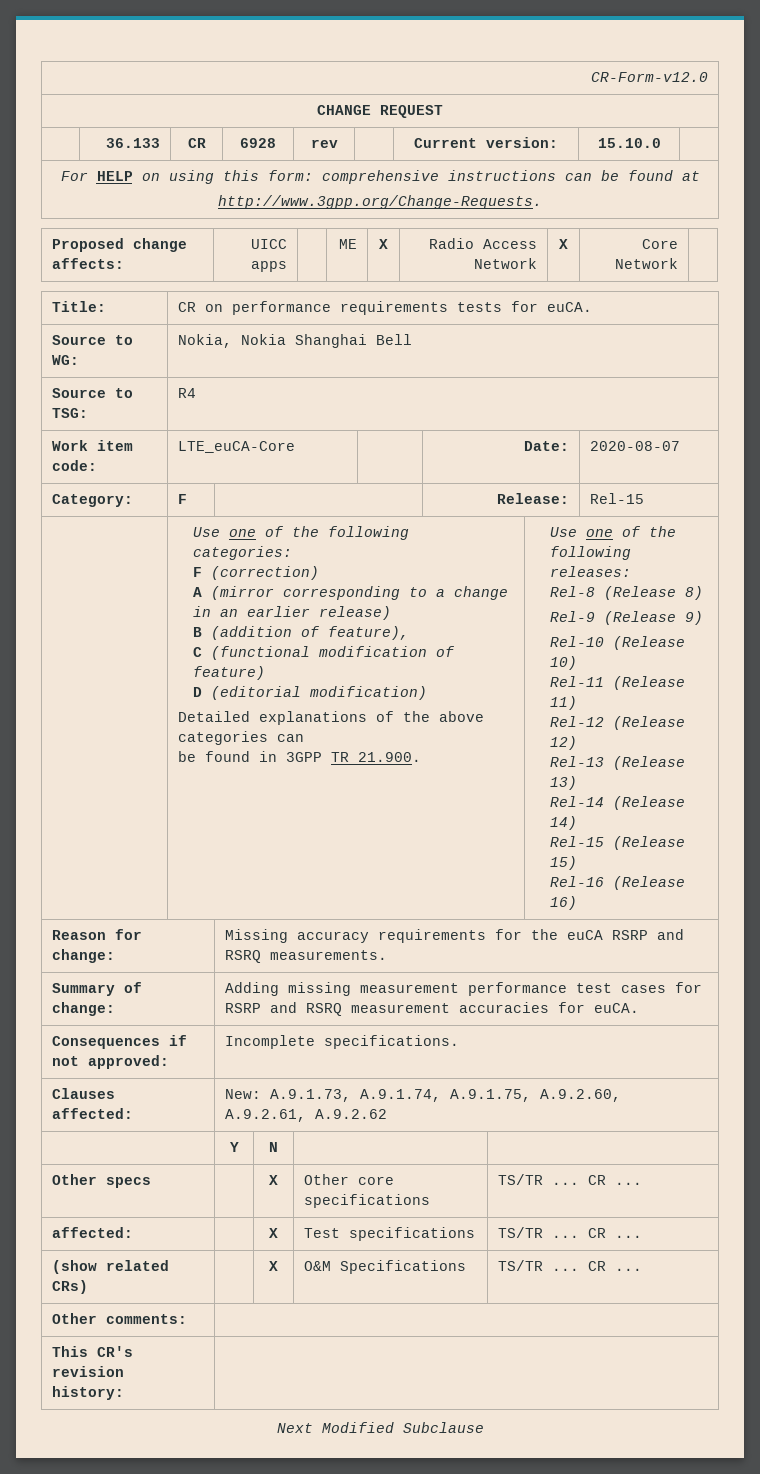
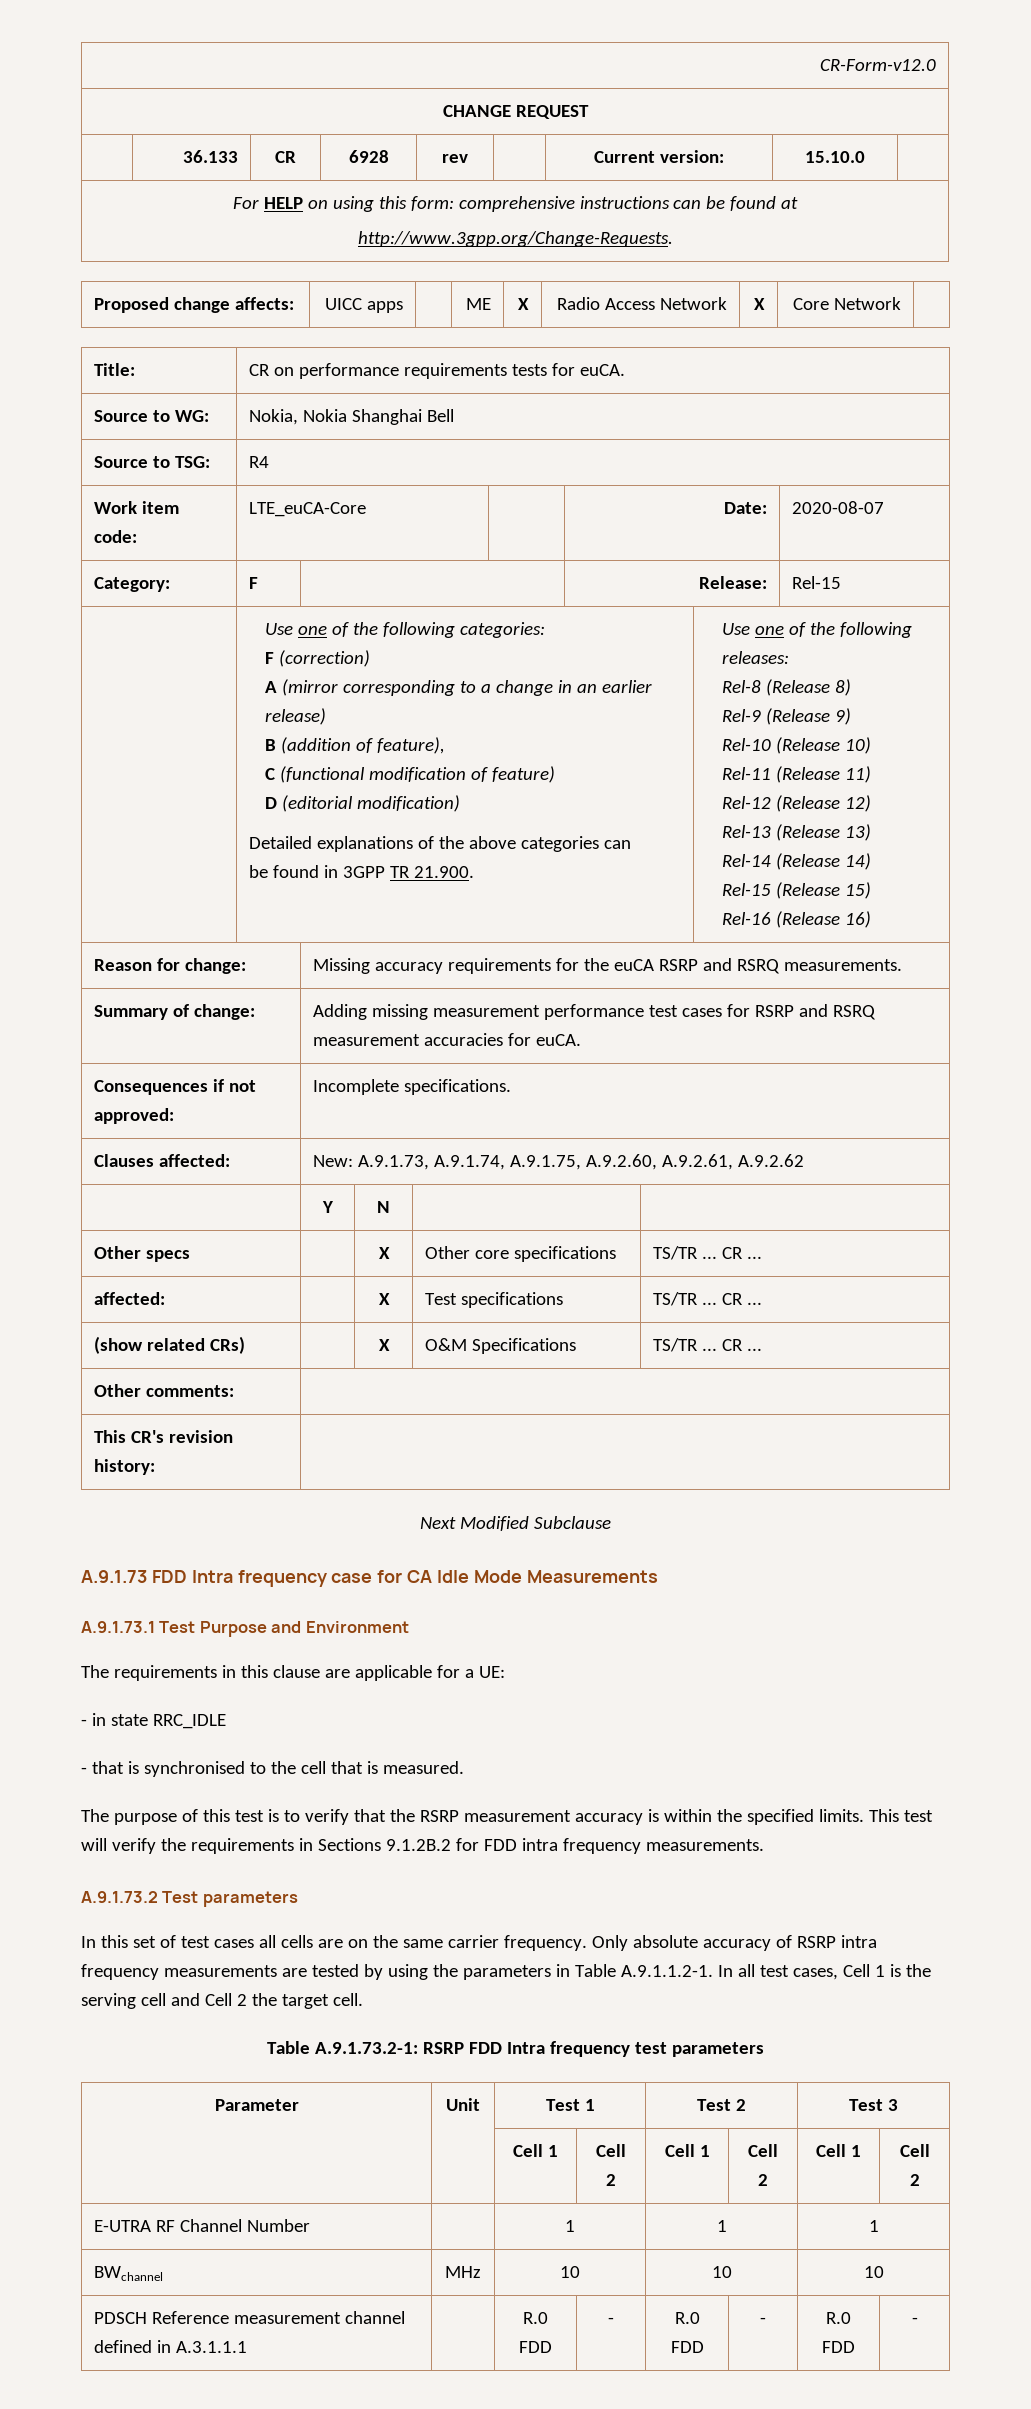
+ A.9.1.73 FDD Intra frequency case for CA Idle Mode Measurements
+ A.9.1.73.1 Test Purpose and Environment
+ The requirements in this clause are applicable for a UE:
+ - in state RRC_IDLE
+ - that is synchronised to the cell that is measured.
+ The purpose of this test is to verify that the RSRP measurement accuracy is within the specified limits. This test will verify the requirements in Sections 9.1.2B.2 for FDD intra frequency measurements.
+ A.9.1.73.2 Test parameters
+ In this set of test cases all cells are on the same carrier frequency. Only absolute accuracy of RSRP intra frequency measurements are tested by using the parameters in Table A.9.1.1.2-1. In all test cases, Cell 1 is the serving cell and Cell 2 the target cell.
+ Table A.9.1.73.2-1: RSRP FDD Intra frequency test parameters
+ Parameter | Unit | Test 1 | Test 2 | Test 3
+ | | Cell 1 | Cell 2 | Cell 1 | Cell 2 | Cell 1 | Cell 2
+ E-UTRA RF Channel Number | | 1 | 1 | 1
+ BWchannel | MHz | 10 | 10 | 10
+ PDSCH Reference measurement channel defined in A.3.1.1.1 | | R.0 FDD | - | R.0 FDD | - | R.0 FDD | -

